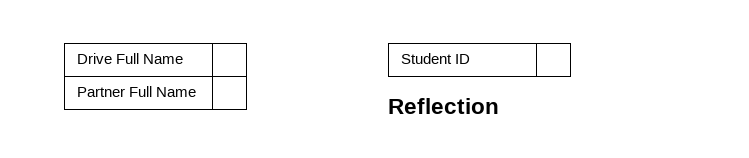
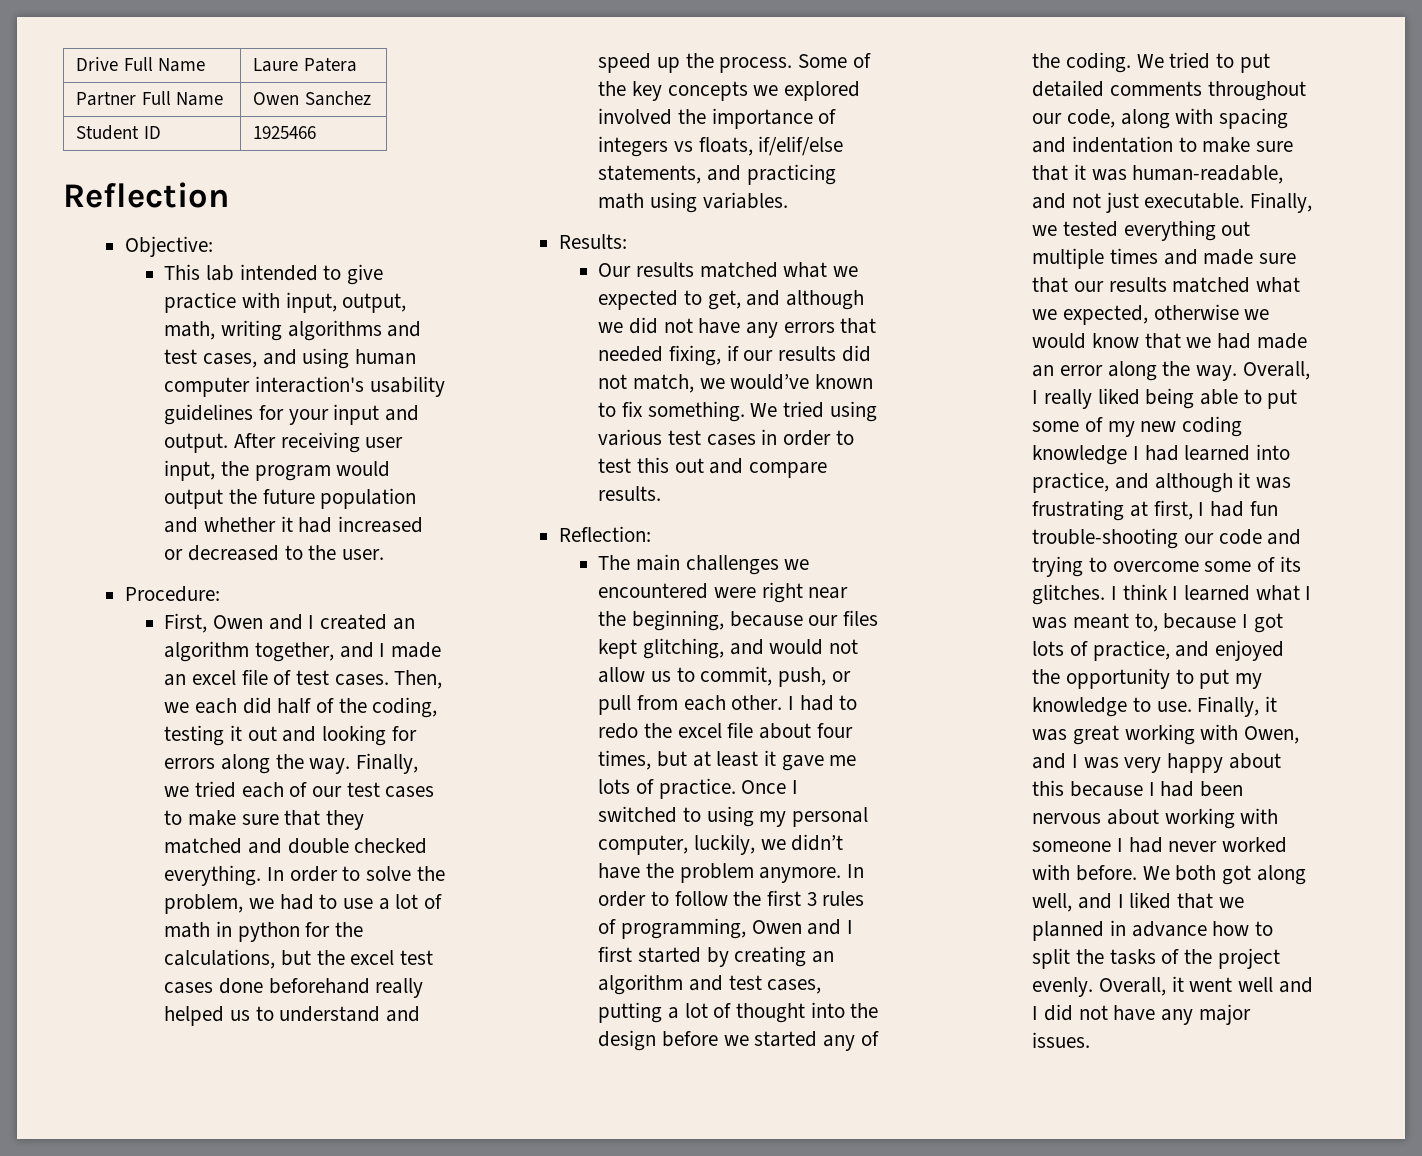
- Drive Full Name |
+ Drive Full Name | Laure Patera
- Partner Full Name |
+ Partner Full Name | Owen Sanchez
- Student ID |
+ Student ID | 1925466
+ Objective:
+ This lab intended to give practice with input, output, math, writing algorithms and test cases, and using human computer interaction's usability guidelines for your input and output. After receiving user input, the program would output the future population and whether it had increased or decreased to the user.
+ Procedure:
+ First, Owen and I created an algorithm together, and I made an excel file of test cases. Then, we each did half of the coding, testing it out and looking for errors along the way. Finally, we tried each of our test cases to make sure that they matched and double checked everything. In order to solve the problem, we had to use a lot of math in python for the calculations, but the excel test cases done beforehand really helped us to understand and speed up the process. Some of the key concepts we explored involved the importance of integers vs floats, if/elif/else statements, and practicing math using variables.
+ Results:
+ Our results matched what we expected to get, and although we did not have any errors that needed fixing, if our results did not match, we would’ve known to fix something. We tried using various test cases in order to test this out and compare results.
+ Reflection:
+ The main challenges we encountered were right near the beginning, because our files kept glitching, and would not allow us to commit, push, or pull from each other. I had to redo the excel file about four times, but at least it gave me lots of practice. Once I switched to using my personal computer, luckily, we didn’t have the problem anymore. In order to follow the first 3 rules of programming, Owen and I first started by creating an algorithm and test cases, putting a lot of thought into the design before we started any of the coding. We tried to put detailed comments throughout our code, along with spacing and indentation to make sure that it was human-readable, and not just executable. Finally, we tested everything out multiple times and made sure that our results matched what we expected, otherwise we would know that we had made an error along the way. Overall, I really liked being able to put some of my new coding knowledge I had learned into practice, and although it was frustrating at first, I had fun trouble-shooting our code and trying to overcome some of its glitches. I think I learned what I was meant to, because I got lots of practice, and enjoyed the opportunity to put my knowledge to use. Finally, it was great working with Owen, and I was very happy about this because I had been nervous about working with someone I had never worked with before. We both got along well, and I liked that we planned in advance how to split the tasks of the project evenly. Overall, it went well and I did not have any major issues.

